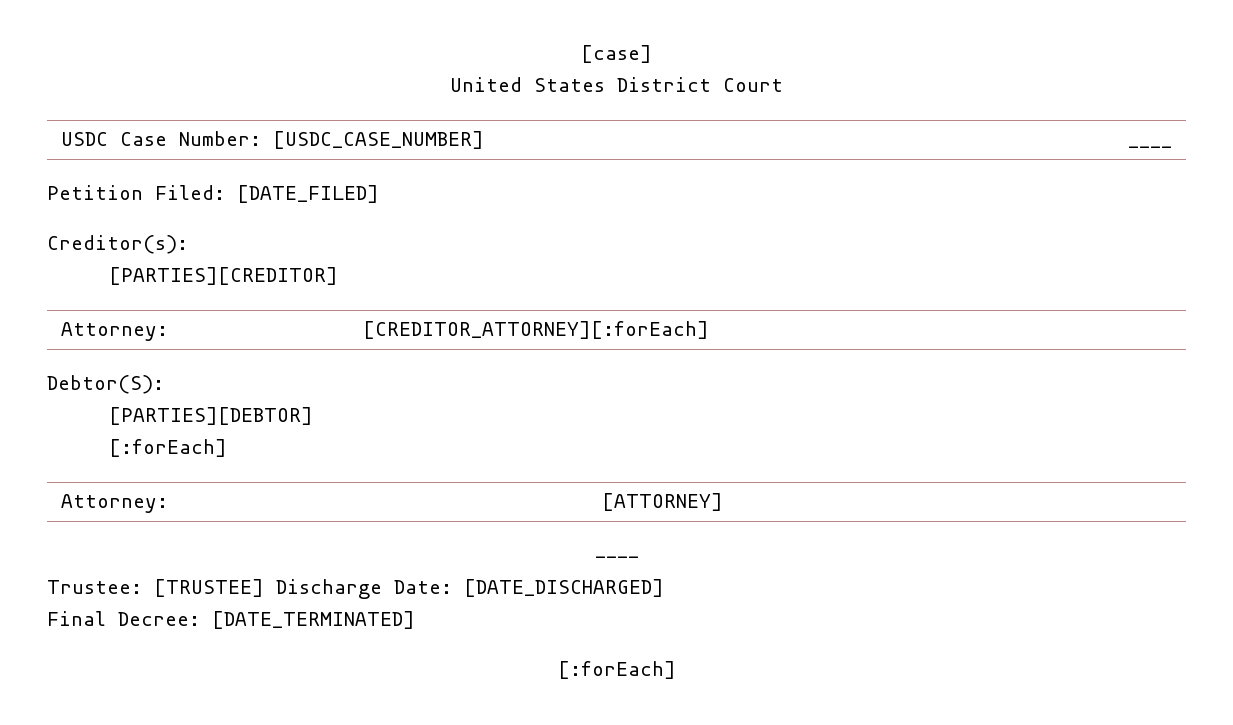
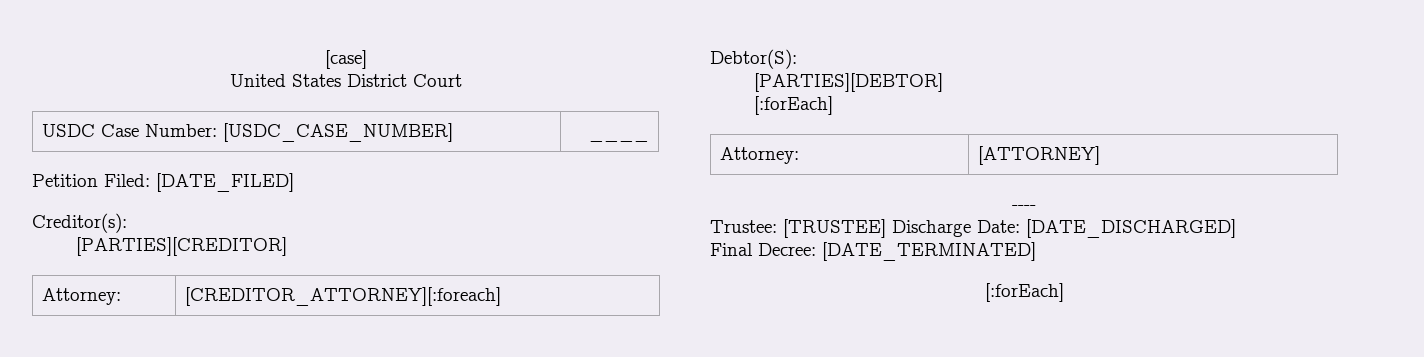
- Attorney: | [CREDITOR_ATTORNEY][:forEach]
+ Attorney: | [CREDITOR_ATTORNEY][:foreach]

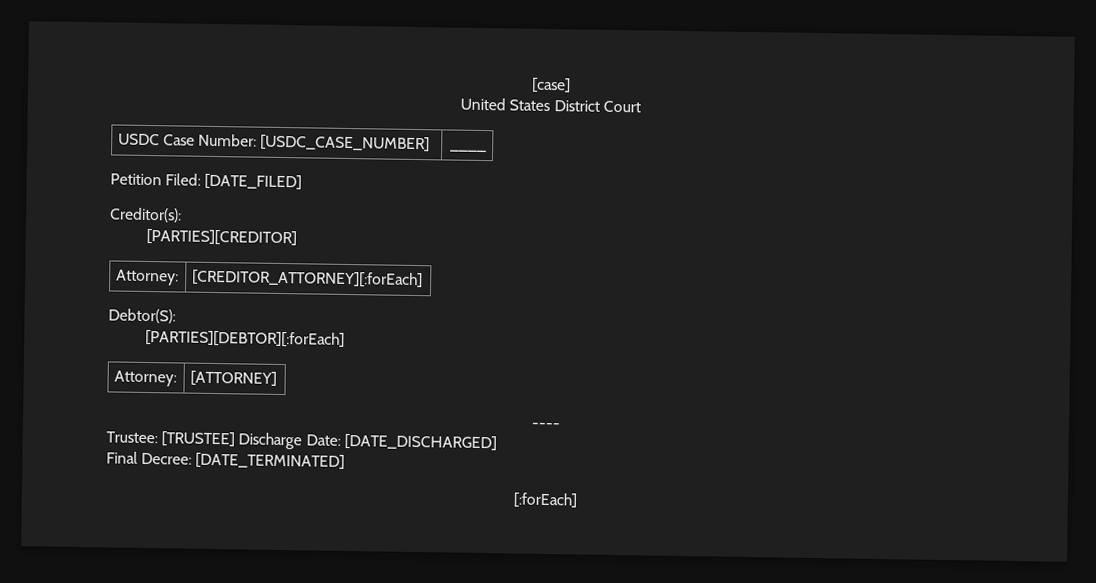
- Attorney: | [CREDITOR_ATTORNEY][:foreach]
+ Attorney: | [CREDITOR_ATTORNEY][:forEach]
- [PARTIES][DEBTOR]
- [:forEach]
+ [PARTIES][DEBTOR][:forEach]

